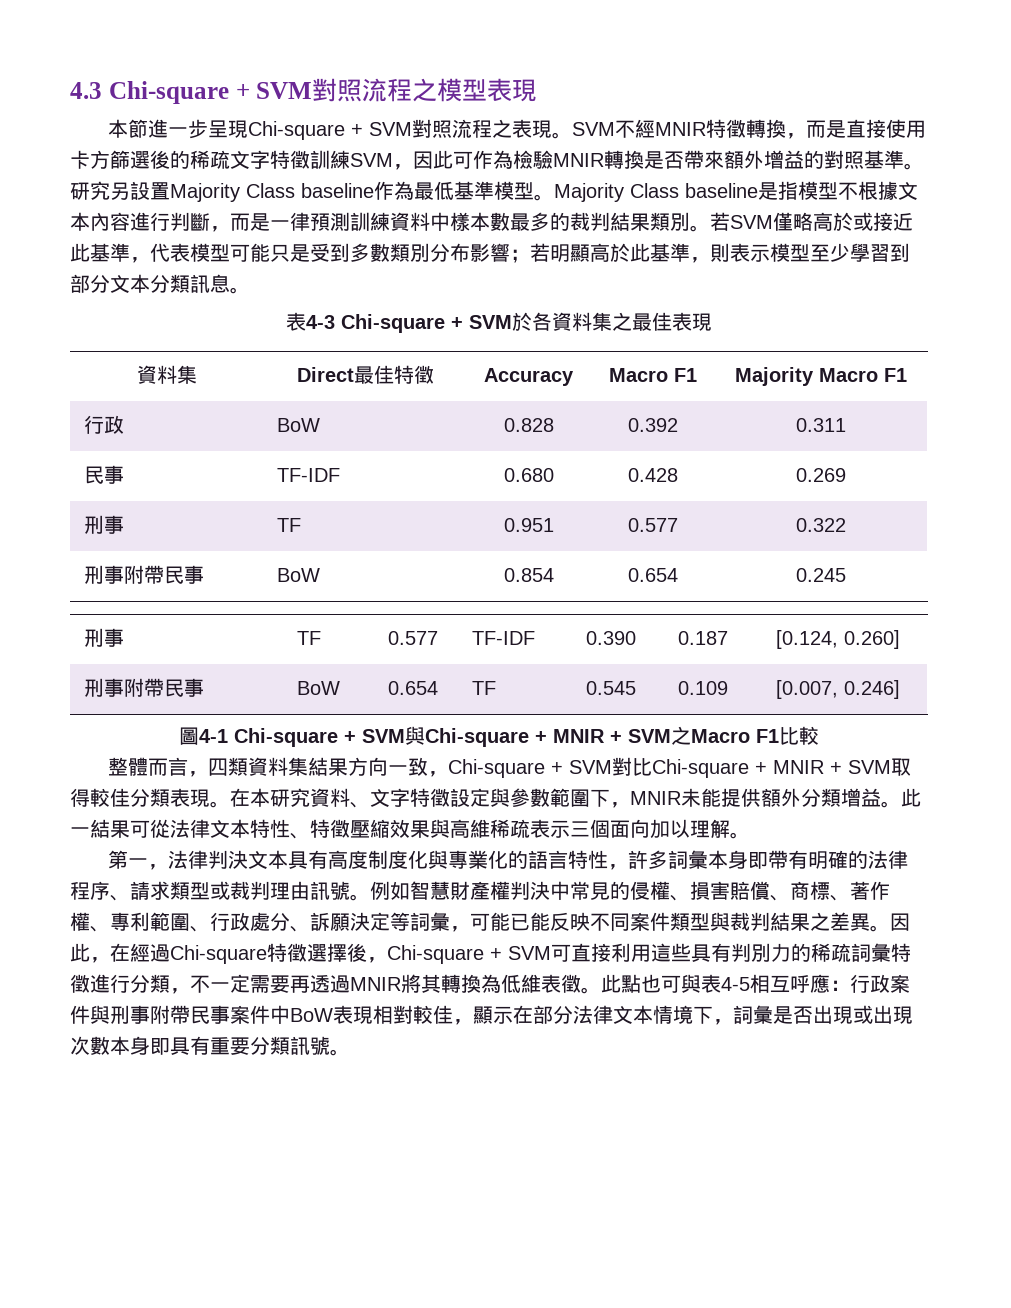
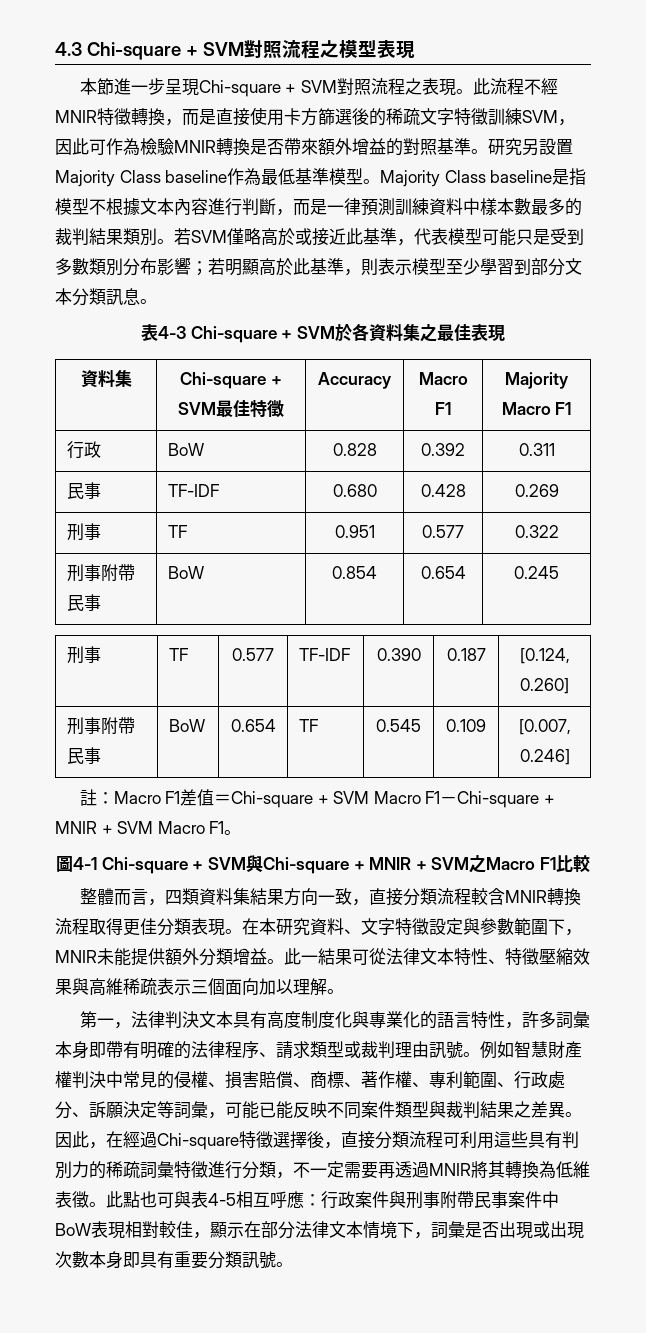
- SVM不經MNIR特徵轉換，而是直接使用卡方篩選後的稀疏文字特徵訓練SVM，因此可作為檢驗MNIR轉換是否帶來額外增益的對照基準。
+ 此流程不經MNIR特徵轉換，而是直接使用卡方篩選後的稀疏文字特徵訓練SVM，因此可作為檢驗MNIR轉換是否帶來額外增益的對照基準。
- 資料集 | Direct最佳特徵 | Accuracy | Macro F1 | Majority Macro F1
+ 資料集 | Chi-square + SVM最佳特徵 | Accuracy | Macro F1 | Majority Macro F1
+ 註：Macro F1差值＝Chi-square + SVM Macro F1－Chi-square + MNIR + SVM Macro F1。
- 整體而言，四類資料集結果方向一致，Chi-square + SVM對比Chi-square + MNIR + SVM取得較佳分類表現。
+ 整體而言，四類資料集結果方向一致，直接分類流程較含MNIR轉換流程取得更佳分類表現。
- 因此，在經過Chi-square特徵選擇後，Chi-square + SVM可直接利用這些具有判別力的稀疏詞彙特徵進行分類，不一定需要再透過MNIR將其轉換為低維表徵。
+ 因此，在經過Chi-square特徵選擇後，直接分類流程可利用這些具有判別力的稀疏詞彙特徵進行分類，不一定需要再透過MNIR將其轉換為低維表徵。

